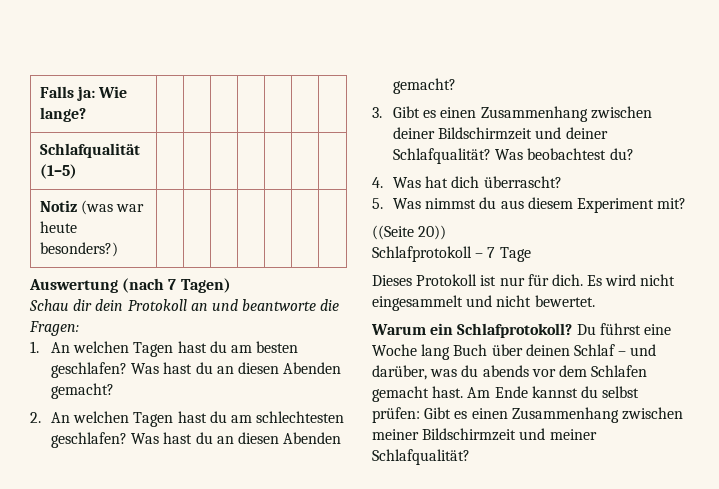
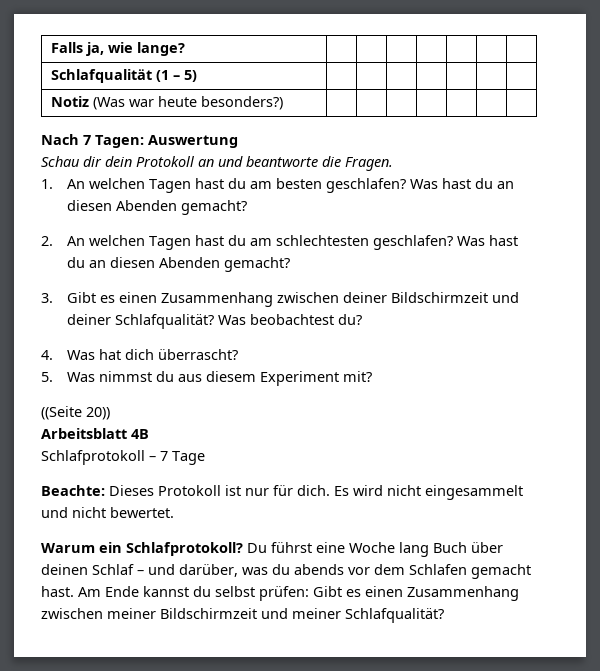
- Falls ja: Wie lange? | | | | | | |
+ Falls ja, wie lange? | | | | | | |
- Schlafqualität (1–5) | | | | | | |
+ Schlafqualität (1 – 5) | | | | | | |
- Notiz (was war heute besonders?) | | | | | | |
+ Notiz (Was war heute besonders?) | | | | | | |
- Auswertung (nach 7 Tagen)
+ Nach 7 Tagen: Auswertung
- Schau dir dein Protokoll an und beantworte die Fragen:
+ Schau dir dein Protokoll an und beantworte die Fragen.
+ Arbeitsblatt 4B
- Dieses Protokoll ist nur für dich.
+ Beachte: Dieses Protokoll ist nur für dich.

